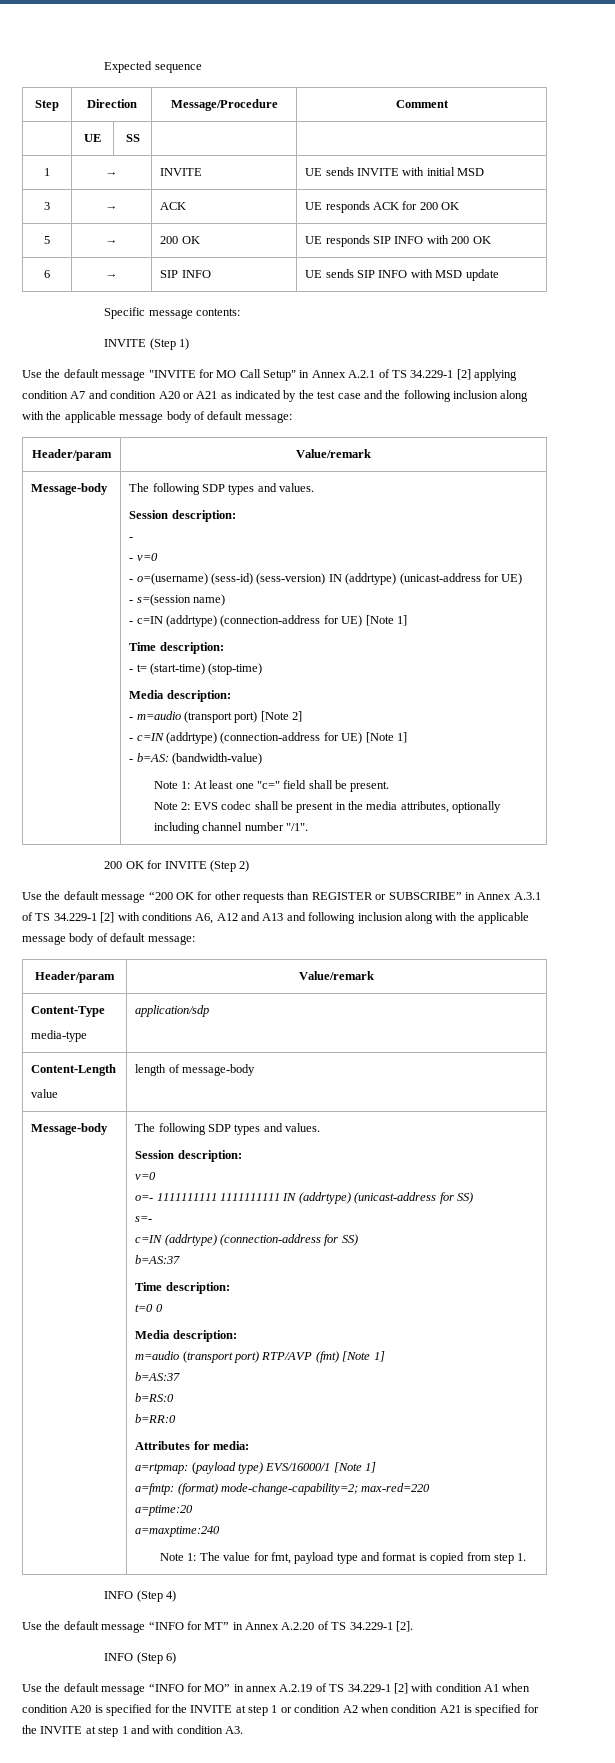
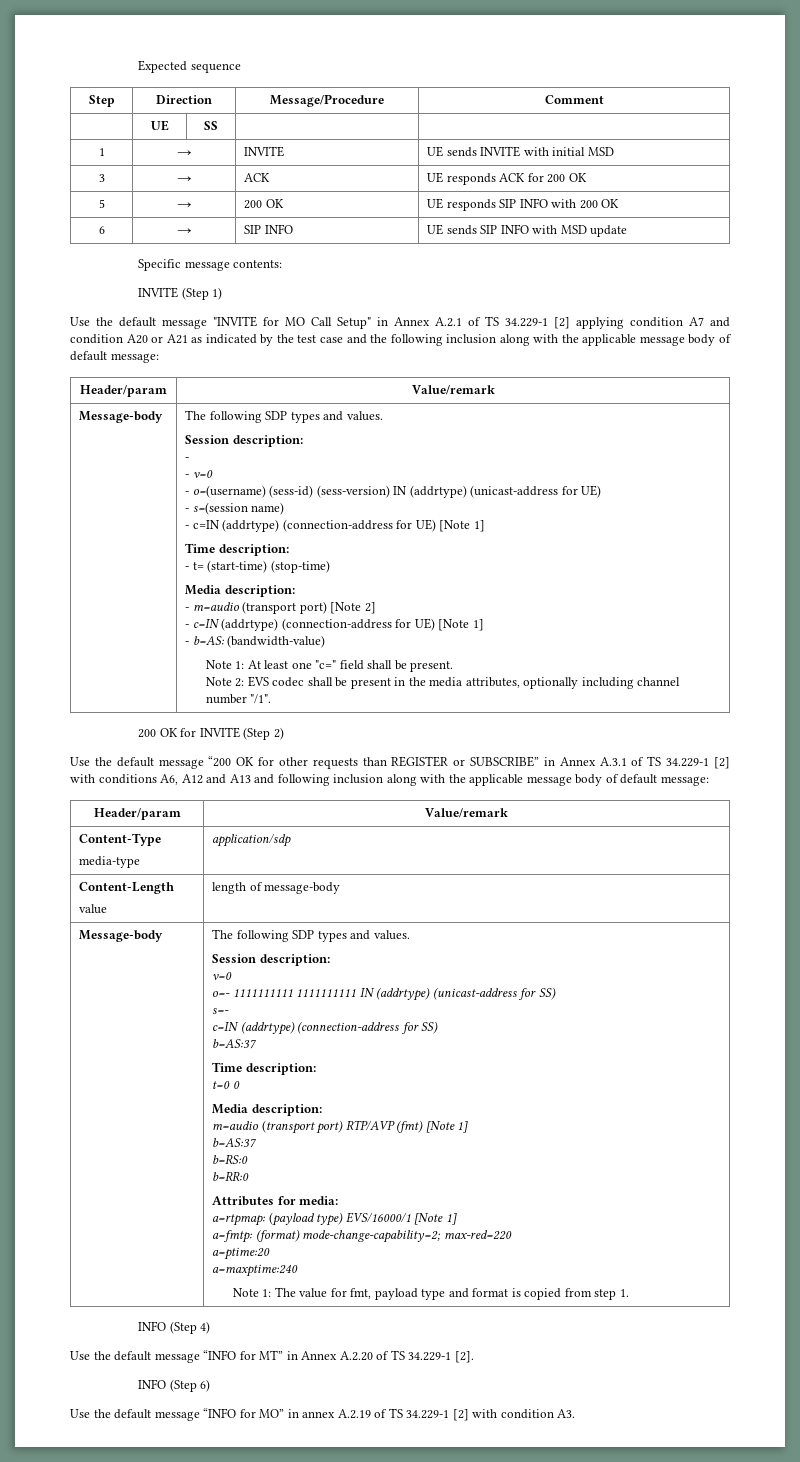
- Use the default message “INFO for MO” in annex A.2.19 of TS 34.229-1 [2] with condition A1 when condition A20 is specified for the INVITE at step 1 or condition A2 when condition A21 is specified for the INVITE at step 1 and with condition A3.
+ Use the default message “INFO for MO” in annex A.2.19 of TS 34.229-1 [2] with condition A3.

